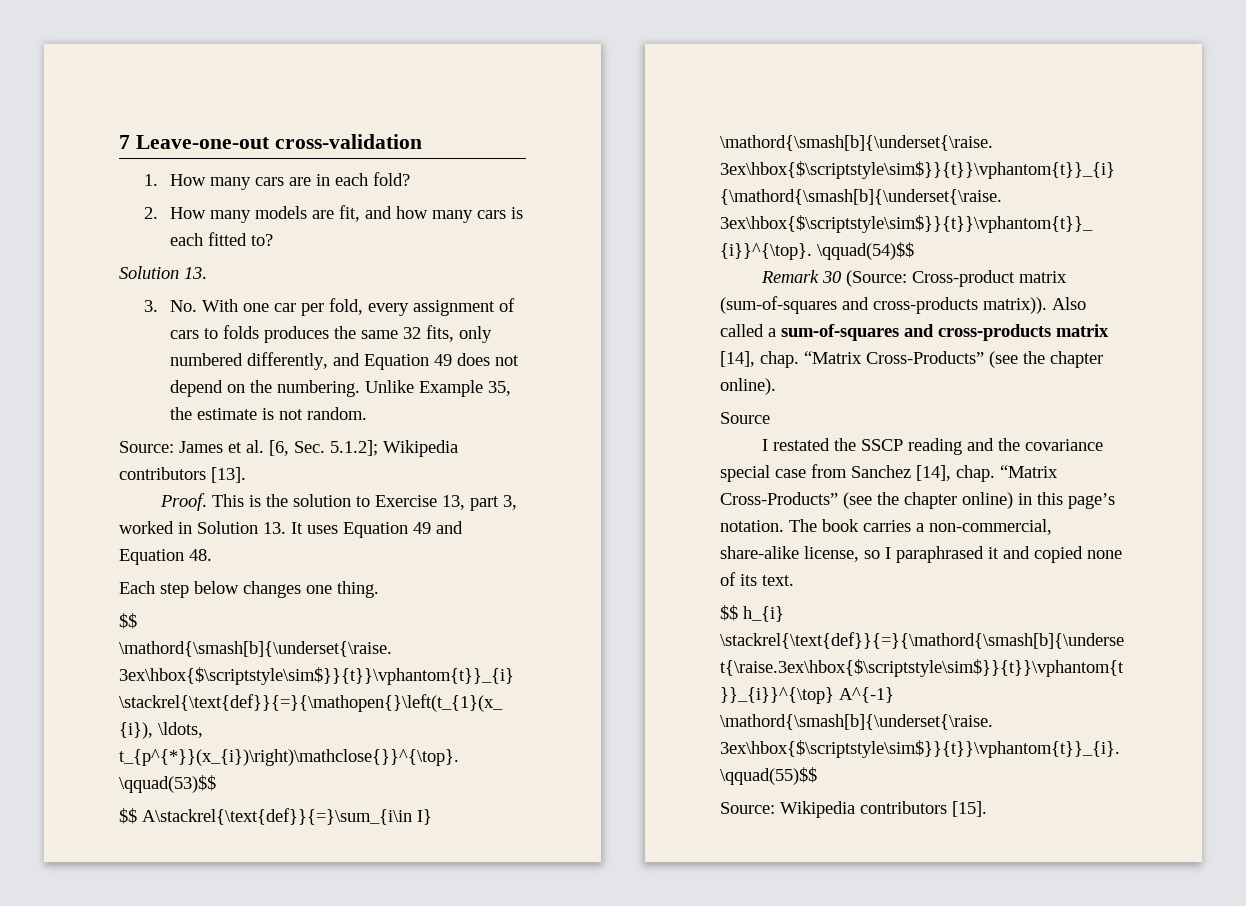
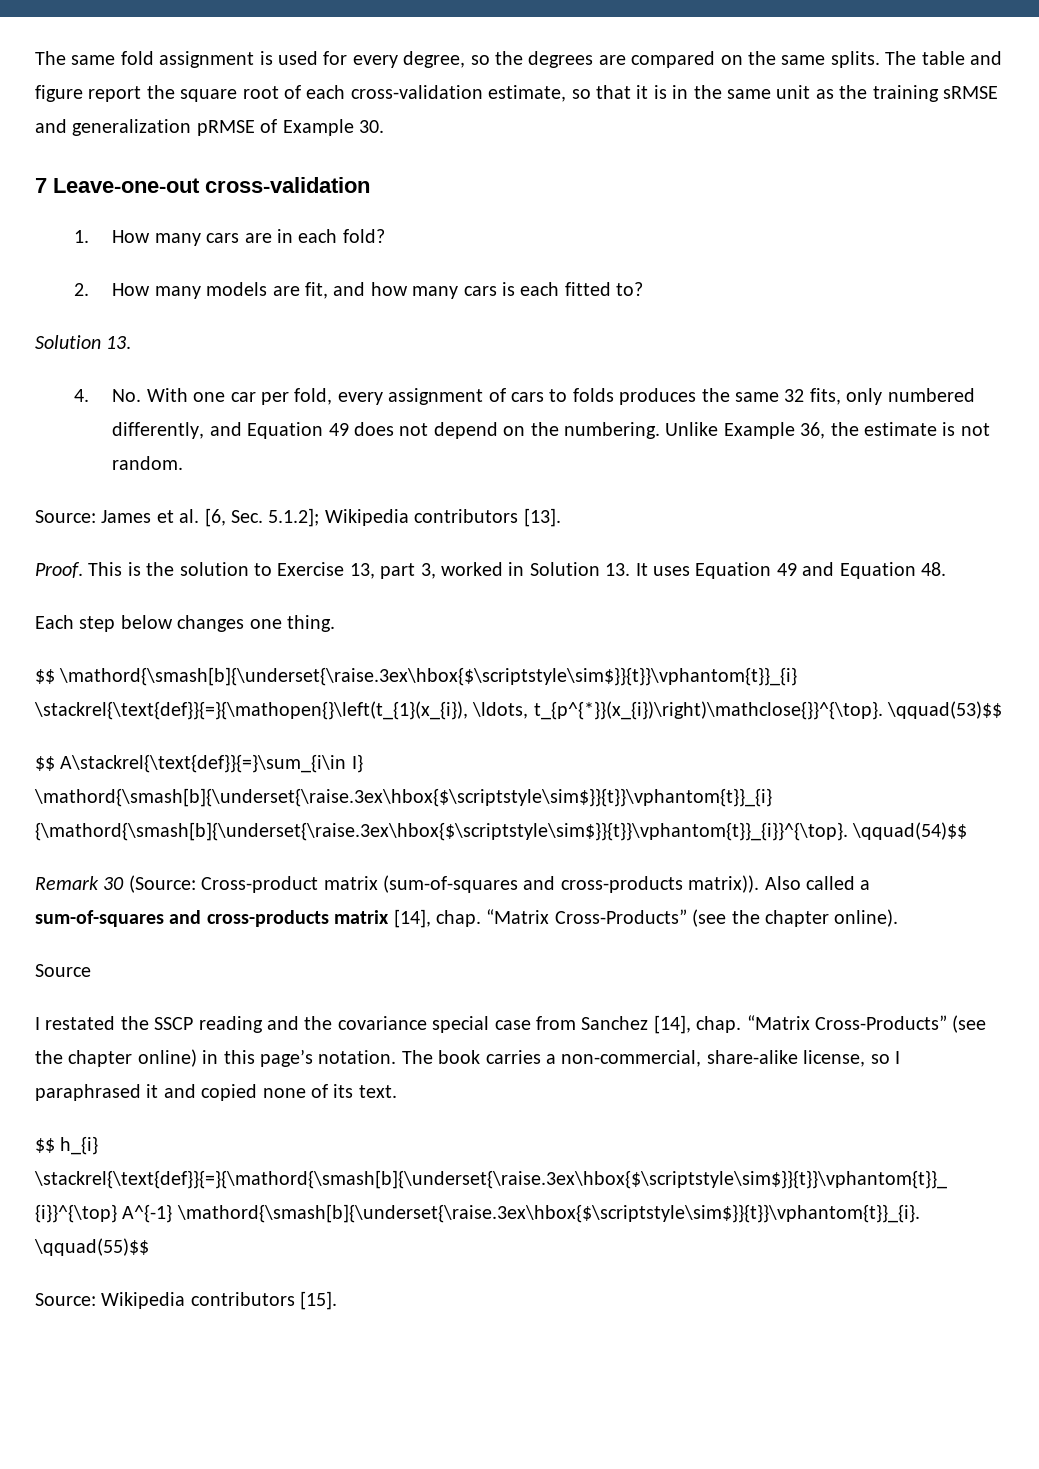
+ The same fold assignment is used for every degree, so the degrees are compared on the same splits. The table and figure report the square root of each cross-validation estimate, so that it is in the same unit as the training sRMSE and generalization pRMSE of Example 30.
- 3. No. With one car per fold, every assignment of cars to folds produces the same 32 fits, only numbered differently, and Equation 49 does not depend on the numbering.
+ 4. No. With one car per fold, every assignment of cars to folds produces the same 32 fits, only numbered differently, and Equation 49 does not depend on the numbering.
- Unlike Example 35, the estimate is not random.
+ Unlike Example 36, the estimate is not random.

